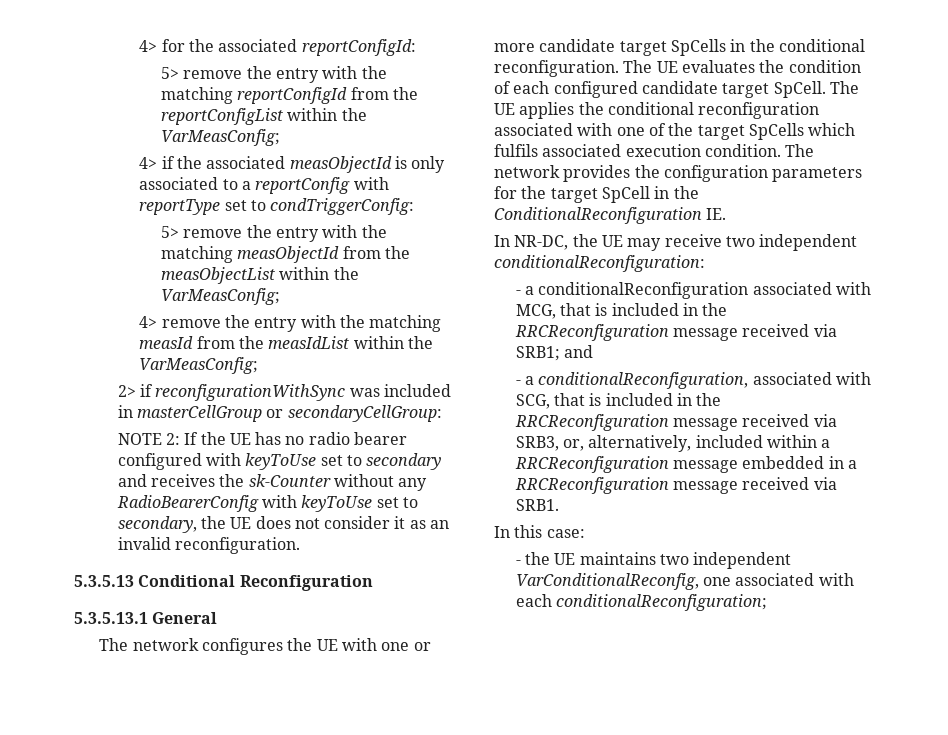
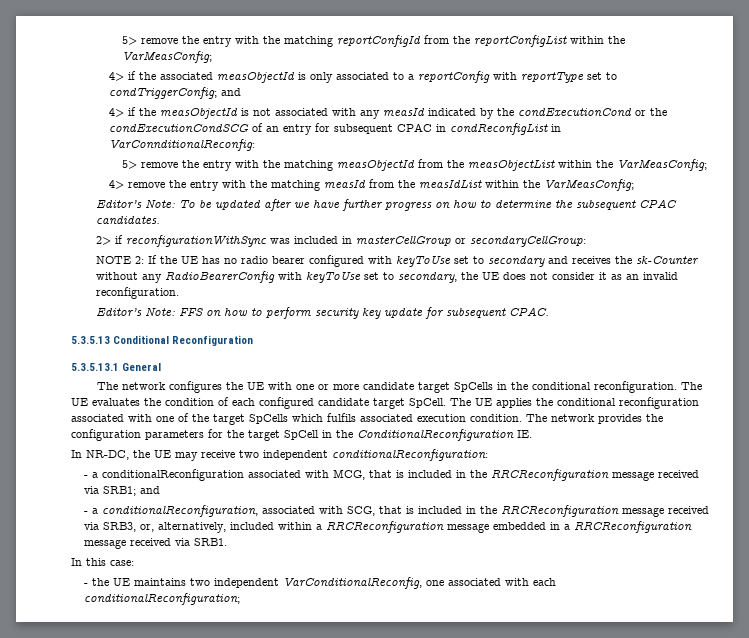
- 4> for the associated reportConfigId:
- 4> if the associated measObjectId is only associated to a reportConfig with reportType set to condTriggerConfig:
+ 4> if the associated measObjectId is only associated to a reportConfig with reportType set to condTriggerConfig; and
+ 4> if the measObjectId is not associated with any measId indicated by the condExecutionCond or the condExecutionCondSCG of an entry for subsequent CPAC in condReconfigList in VarConnditionalReconfig:
+ Editor’s Note: To be updated after we have further progress on how to determine the subsequent CPAC candidates.
+ Editor’s Note: FFS on how to perform security key update for subsequent CPAC.

